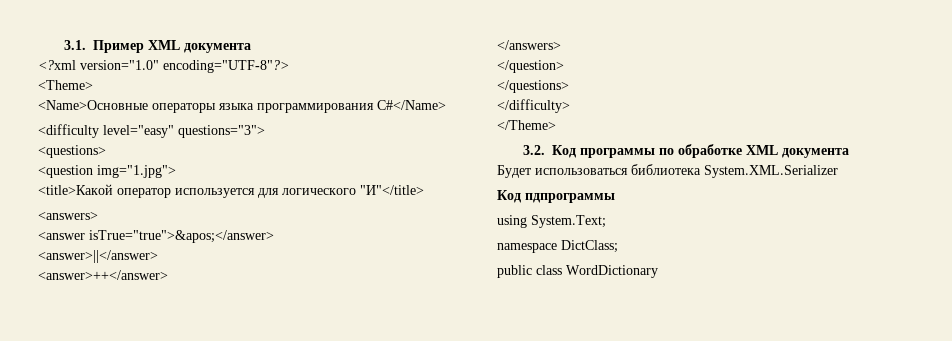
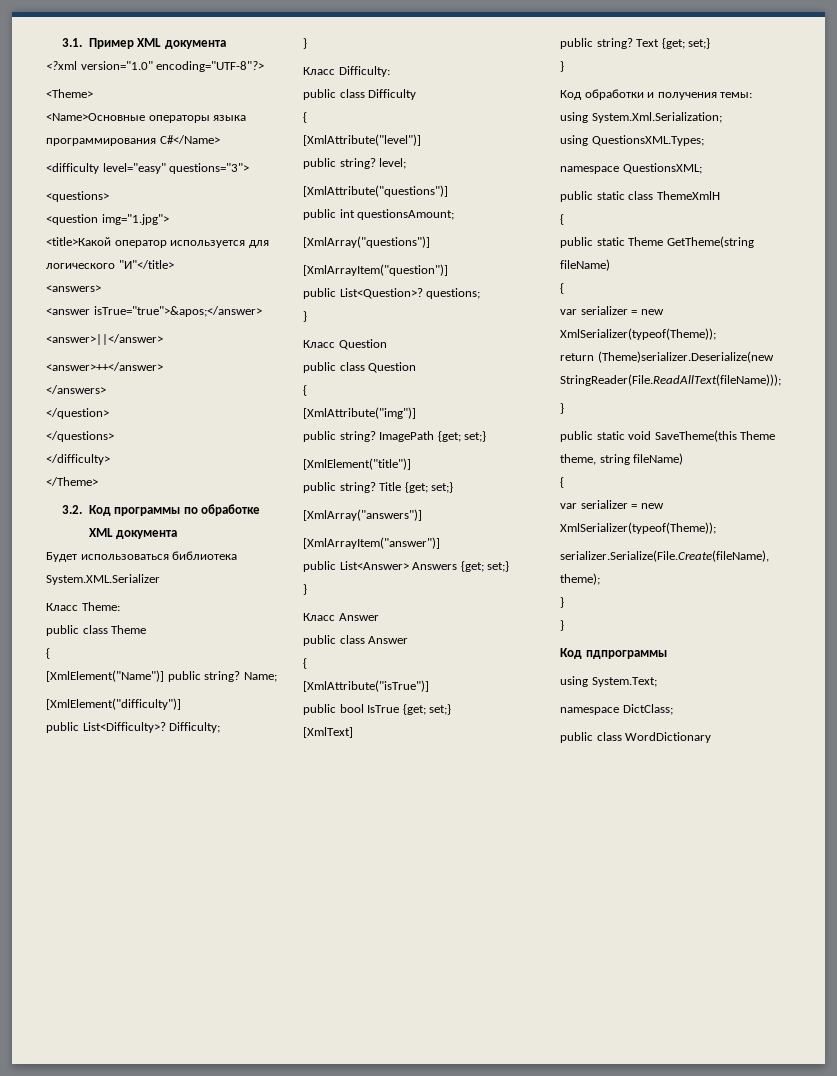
+ Класс Theme:
+ public class Theme
+ {
+ [XmlElement("Name")] public string? Name;
+ [XmlElement("difficulty")]
+ public List<Difficulty>? Difficulty;
+ }
+ Класс Difficulty:
+ public class Difficulty
+ {
+ [XmlAttribute("level")]
+ public string? level;
+ [XmlAttribute("questions")]
+ public int questionsAmount;
+ [XmlArray("questions")]
+ [XmlArrayItem("question")]
+ public List<Question>? questions;
+ }
+ Класс Question
+ public class Question
+ {
+ [XmlAttribute("img")]
+ public string? ImagePath {get; set;}
+ [XmlElement("title")]
+ public string? Title {get; set;}
+ [XmlArray("answers")]
+ [XmlArrayItem("answer")]
+ public List<Answer> Answers {get; set;}
+ }
+ Класс Answer
+ public class Answer
+ {
+ [XmlAttribute("isTrue")]
+ public bool IsTrue {get; set;}
+ [XmlText]
+ public string? Text {get; set;}
+ }
+ Код обработки и получения темы:
+ using System.Xml.Serialization;
+ using QuestionsXML.Types;
+ namespace QuestionsXML;
+ public static class ThemeXmlH
+ {
+ public static Theme GetTheme(string fileName)
+ {
+ var serializer = new XmlSerializer(typeof(Theme));
+ return (Theme)serializer.Deserialize(new StringReader(File.ReadAllText(fileName)));
+ }
+ public static void SaveTheme(this Theme theme, string fileName)
+ {
+ var serializer = new XmlSerializer(typeof(Theme));
+ serializer.Serialize(File.Create(fileName), theme);
+ }
+ }

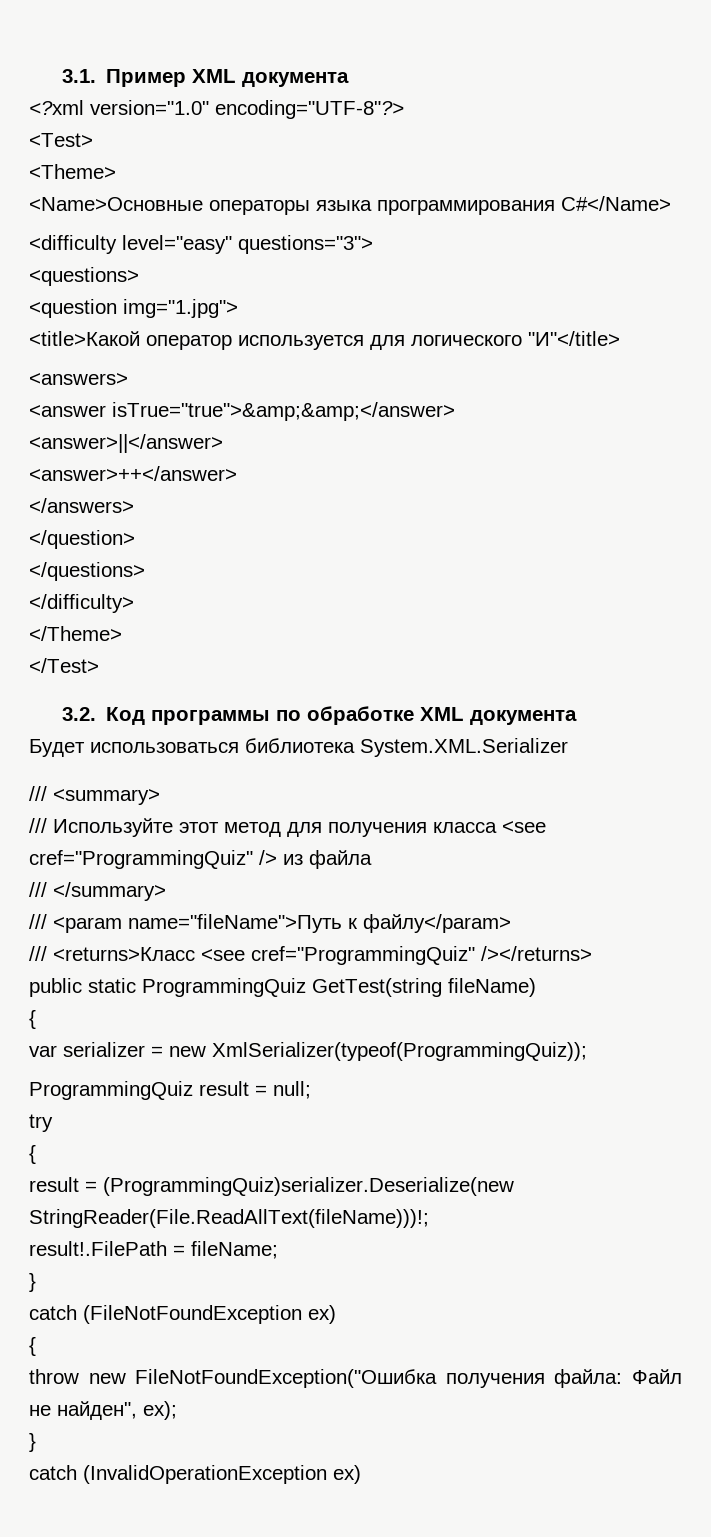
+ <Test>
- <answer isTrue="true">&apos;</answer>
+ <answer isTrue="true">&amp;&amp;</answer>
+ </Test>
- Класс Theme:
- public class Theme
+ /// <summary>
+ /// Используйте этот метод для получения класса <see cref="ProgrammingQuiz" /> из файла
+ /// </summary>
+ /// <param name="fileName">Путь к файлу</param>
+ /// <returns>Класс <see cref="ProgrammingQuiz" /></returns>
+ public static ProgrammingQuiz GetTest(string fileName)
  {
- [XmlElement("Name")] public string? Name;
- [XmlElement("difficulty")]
- public List<Difficulty>? Difficulty;
+ var serializer = new XmlSerializer(typeof(ProgrammingQuiz));
+ ProgrammingQuiz result = null;
+ try
+ {
+ result = (ProgrammingQuiz)serializer.Deserialize(new StringReader(File.ReadAllText(fileName)))!;
+ result!.FilePath = fileName;
  }
- Класс Difficulty:
- public class Difficulty
+ catch (FileNotFoundException ex)
  {
- [XmlAttribute("level")]
- public string? level;
- [XmlAttribute("questions")]
- public int questionsAmount;
- [XmlArray("questions")]
- [XmlArrayItem("question")]
- public List<Question>? questions;
+ throw new FileNotFoundException("Ошибка получения файла: Файл не найден", ex);
  }
- Класс Question
- public class Question
- {
- [XmlAttribute("img")]
- public string? ImagePath {get; set;}
- [XmlElement("title")]
- public string? Title {get; set;}
- [XmlArray("answers")]
- [XmlArrayItem("answer")]
- public List<Answer> Answers {get; set;}
- }
- Класс Answer
- public class Answer
- {
- [XmlAttribute("isTrue")]
- public bool IsTrue {get; set;}
- [XmlText]
- public string? Text {get; set;}
- }
- Код обработки и получения темы:
- using System.Xml.Serialization;
- using QuestionsXML.Types;
- namespace QuestionsXML;
- public static class ThemeXmlH
- {
- public static Theme GetTheme(string fileName)
- {
- var serializer = new XmlSerializer(typeof(Theme));
- return (Theme)serializer.Deserialize(new StringReader(File.ReadAllText(fileName)));
- }
- public static void SaveTheme(this Theme theme, string fileName)
- {
- var serializer = new XmlSerializer(typeof(Theme));
- serializer.Serialize(File.Create(fileName), theme);
- }
- }
- Код пдпрограммы
- using System.Text;
- namespace DictClass;
- public class WordDictionary
+ catch (InvalidOperationException ex)

